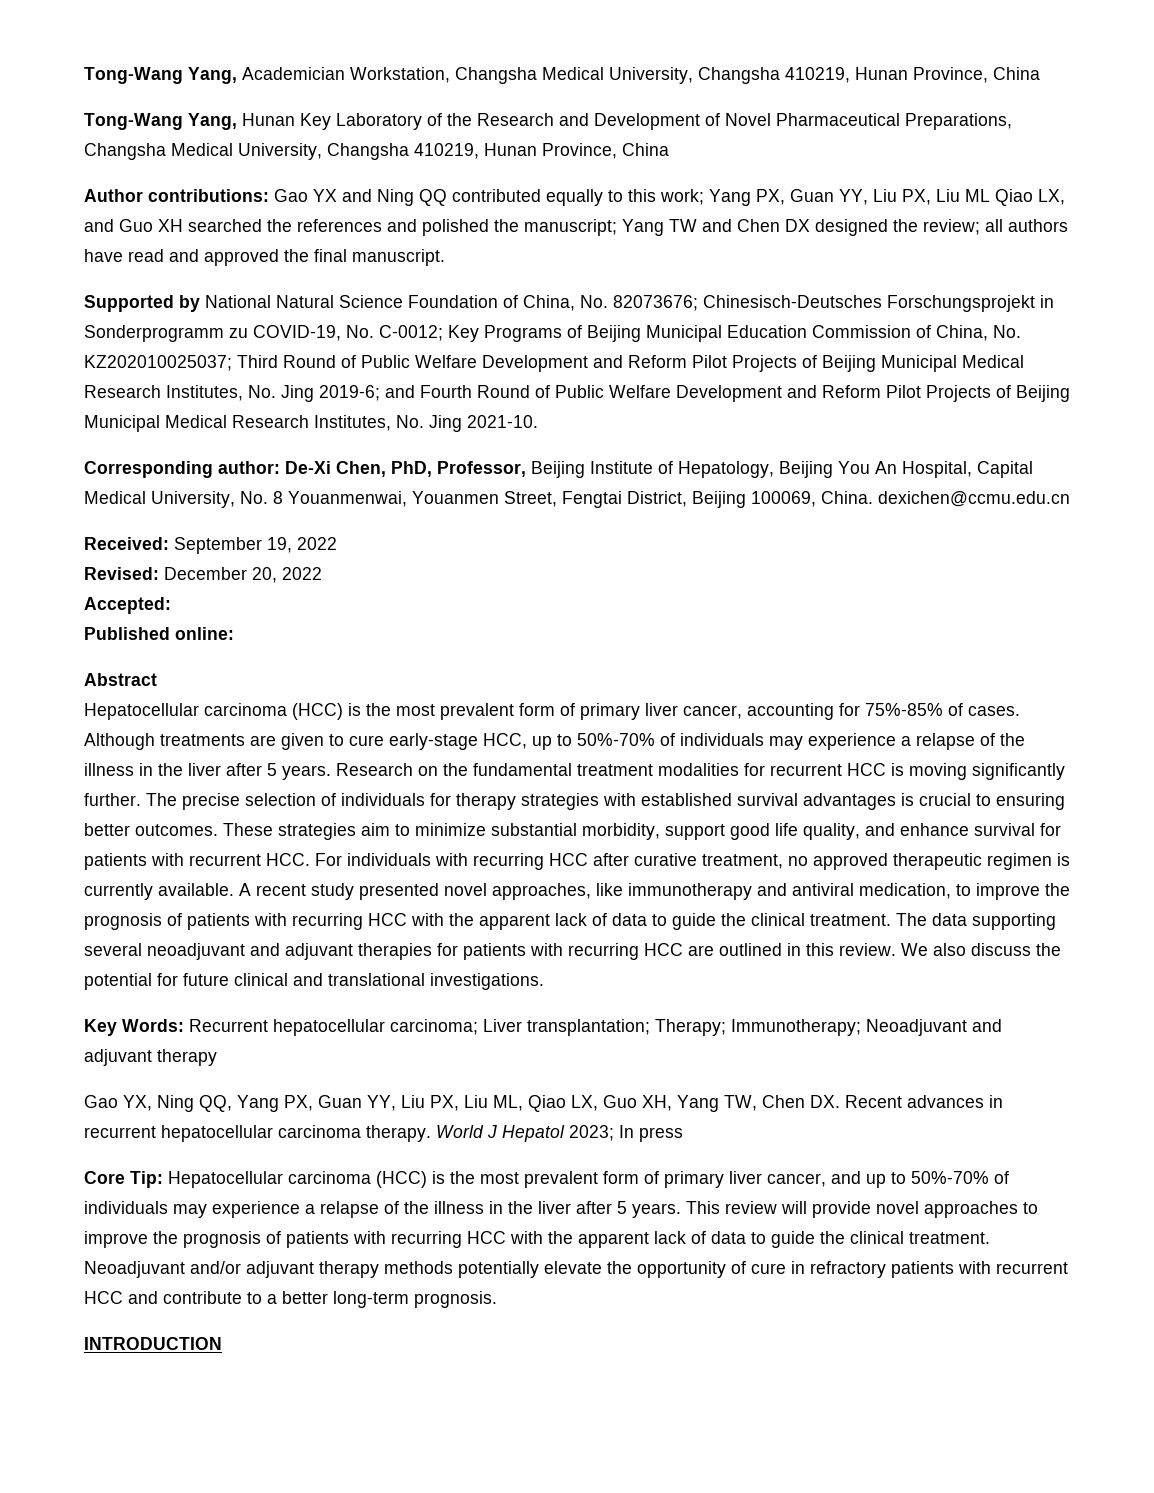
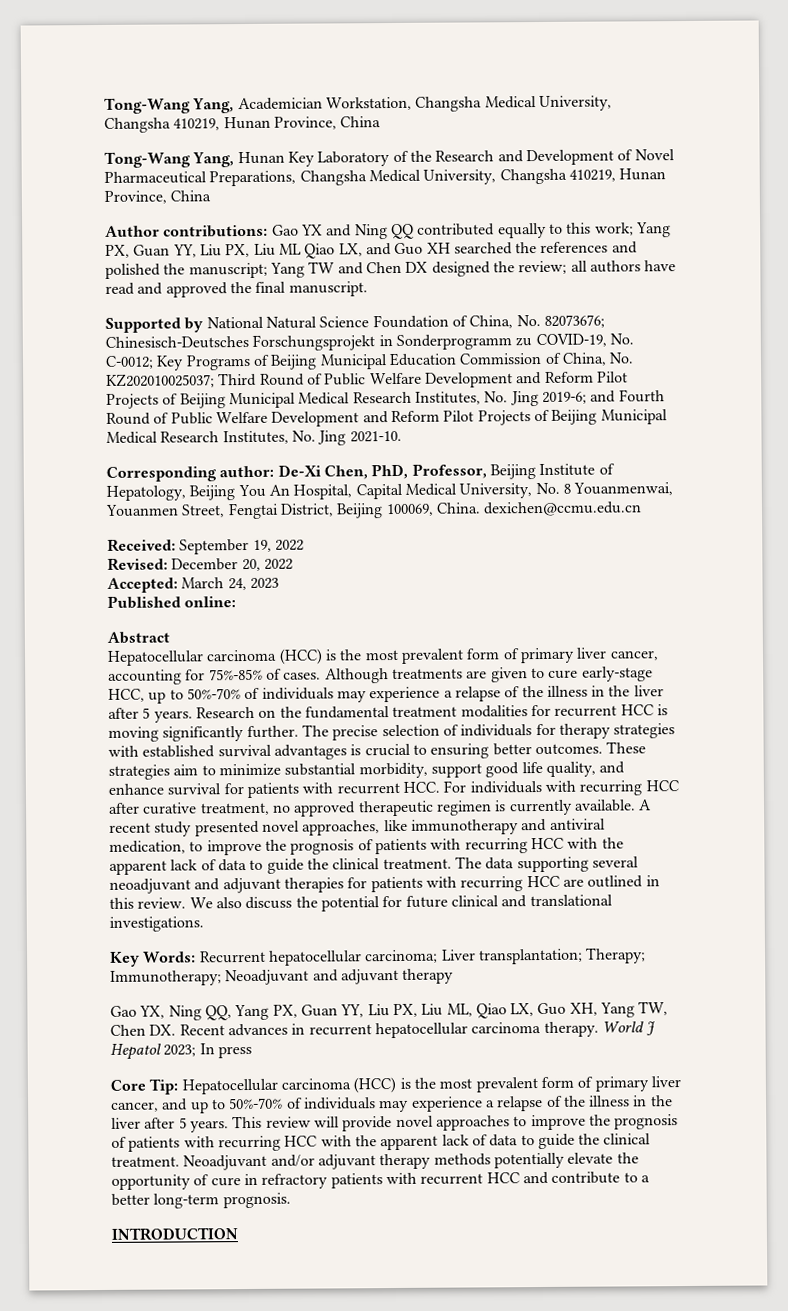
- Accepted:
+ Accepted: March 24, 2023

